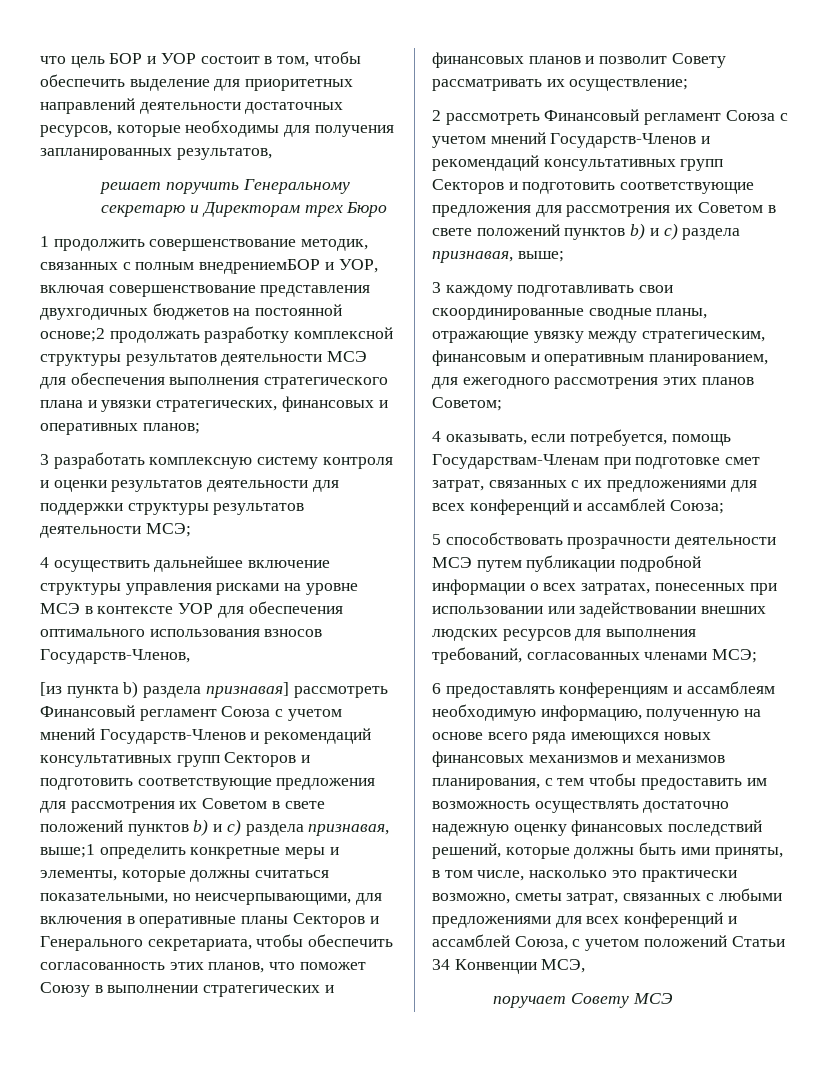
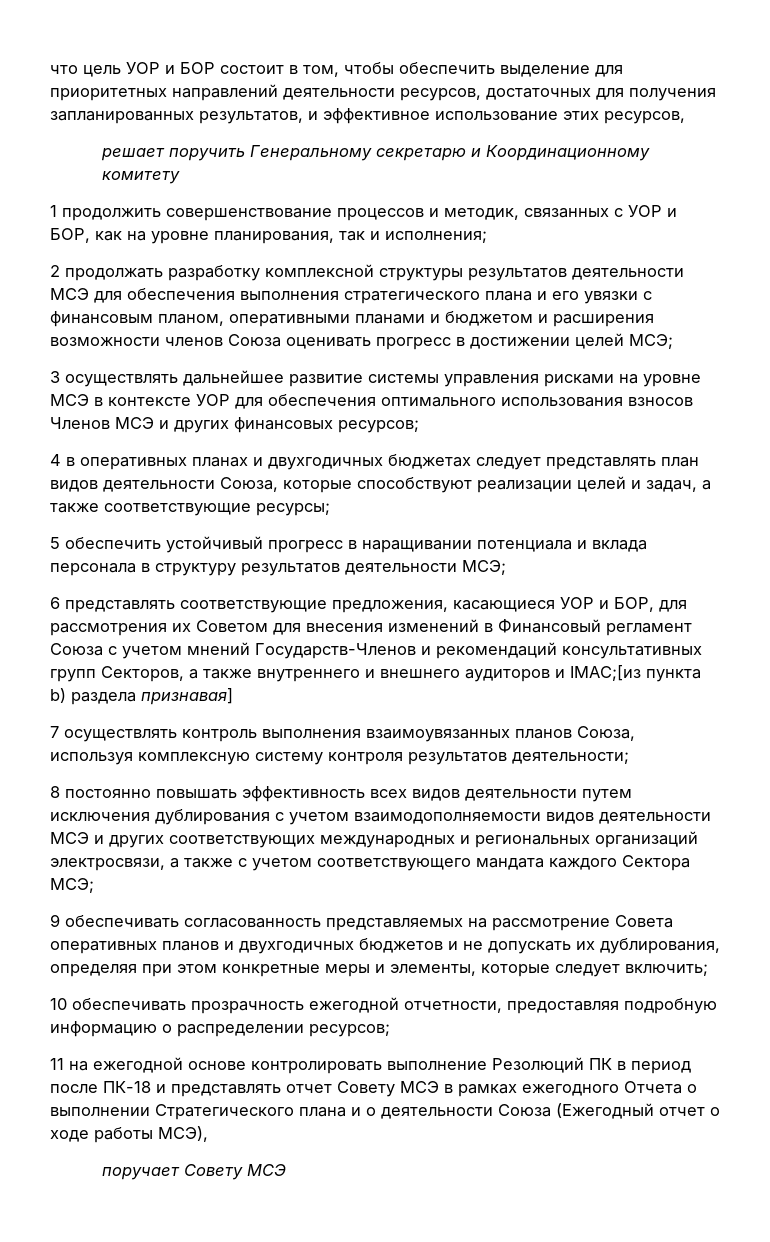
- что цель БОР и УОР состоит в том, чтобы обеспечить выделение для приоритетных направлений деятельности достаточных ресурсов, которые необходимы для получения запланированных результатов,
+ что цель УОР и БОР состоит в том, чтобы обеспечить выделение для приоритетных направлений деятельности ресурсов, достаточных для получения запланированных результатов, и эффективное использование этих ресурсов,
- решает поручить Генеральному секретарю и Директорам трех Бюро
+ решает поручить Генеральному секретарю и Координационному комитету
- 1 продолжить совершенствование методик, связанных с полным внедрениемБОР и УОР, включая совершенствование представления двухгодичных бюджетов на постоянной основе;2 продолжать разработку комплексной структуры результатов деятельности МСЭ для обеспечения выполнения стратегического плана и увязки стратегических, финансовых и оперативных планов;
- 3 разработать комплексную систему контроля и оценки результатов деятельности для поддержки структуры результатов деятельности МСЭ;
- 4 осуществить дальнейшее включение структуры управления рисками на уровне МСЭ в контексте УОР для обеспечения оптимального использования взносов Государств-Членов,
- [из пункта b) раздела признавая] рассмотреть Финансовый регламент Союза с учетом мнений Государств-Членов и рекомендаций консультативных групп Секторов и подготовить соответствующие предложения для рассмотрения их Советом в свете положений пунктов b) и c) раздела признавая, выше;1 определить конкретные меры и элементы, которые должны считаться показательными, но неисчерпывающими, для включения в оперативные планы Секторов и Генерального секретариата, чтобы обеспечить согласованность этих планов, что поможет Союзу в выполнении стратегических и финансовых планов и позволит Совету рассматривать их осуществление;
- 2 рассмотреть Финансовый регламент Союза с учетом мнений Государств-Членов и рекомендаций консультативных групп Секторов и подготовить соответствующие предложения для рассмотрения их Советом в свете положений пунктов b) и c) раздела признавая, выше;
- 3 каждому подготавливать свои скоординированные сводные планы, отражающие увязку между стратегическим, финансовым и оперативным планированием, для ежегодного рассмотрения этих планов Советом;
- 4 оказывать, если потребуется, помощь Государствам-Членам при подготовке смет затрат, связанных с их предложениями для всех конференций и ассамблей Союза;
- 5 способствовать прозрачности деятельности МСЭ путем публикации подробной информации о всех затратах, понесенных при использовании или задействовании внешних людских ресурсов для выполнения требований, согласованных членами МСЭ;
- 6 предоставлять конференциям и ассамблеям необходимую информацию, полученную на основе всего ряда имеющихся новых финансовых механизмов и механизмов планирования, с тем чтобы предоставить им возможность осуществлять достаточно надежную оценку финансовых последствий решений, которые должны быть ими приняты, в том числе, насколько это практически возможно, сметы затрат, связанных с любыми предложениями для всех конференций и ассамблей Союза, с учетом положений Статьи 34 Конвенции МСЭ,
+ 1 продолжить совершенствование процессов и методик, связанных с УОР и БОР, как на уровне планирования, так и исполнения;
+ 2 продолжать разработку комплексной структуры результатов деятельности МСЭ для обеспечения выполнения стратегического плана и его увязки с финансовым планом, оперативными планами и бюджетом и расширения возможности членов Союза оценивать прогресс в достижении целей МСЭ;
+ 3 осуществлять дальнейшее развитие системы управления рисками на уровне МСЭ в контексте УОР для обеспечения оптимального использования взносов Членов МСЭ и других финансовых ресурсов;
+ 4 в оперативных планах и двухгодичных бюджетах следует представлять план видов деятельности Союза, которые способствуют реализации целей и задач, а также соответствующие ресурсы;
+ 5 обеспечить устойчивый прогресс в наращивании потенциала и вклада персонала в структуру результатов деятельности МСЭ;
+ 6 представлять соответствующие предложения, касающиеся УОР и БОР, для рассмотрения их Советом для внесения изменений в Финансовый регламент Союза с учетом мнений Государств-Членов и рекомендаций консультативных групп Секторов, а также внутреннего и внешнего аудиторов и IMAC;[из пункта b) раздела признавая]
+ 7 осуществлять контроль выполнения взаимоувязанных планов Союза, используя комплексную систему контроля результатов деятельности;
+ 8 постоянно повышать эффективность всех видов деятельности путем исключения дублирования с учетом взаимодополняемости видов деятельности МСЭ и других соответствующих международных и региональных организаций электросвязи, а также с учетом соответствующего мандата каждого Сектора МСЭ;
+ 9 обеспечивать согласованность представляемых на рассмотрение Совета оперативных планов и двухгодичных бюджетов и не допускать их дублирования, определяя при этом конкретные меры и элементы, которые следует включить;
+ 10 обеспечивать прозрачность ежегодной отчетности, предоставляя подробную информацию о распределении ресурсов;
+ 11 на ежегодной основе контролировать выполнение Резолюций ПК в период после ПК-18 и представлять отчет Совету МСЭ в рамках ежегодного Отчета о выполнении Стратегического плана и о деятельности Союза (Ежегодный отчет о ходе работы МСЭ),

